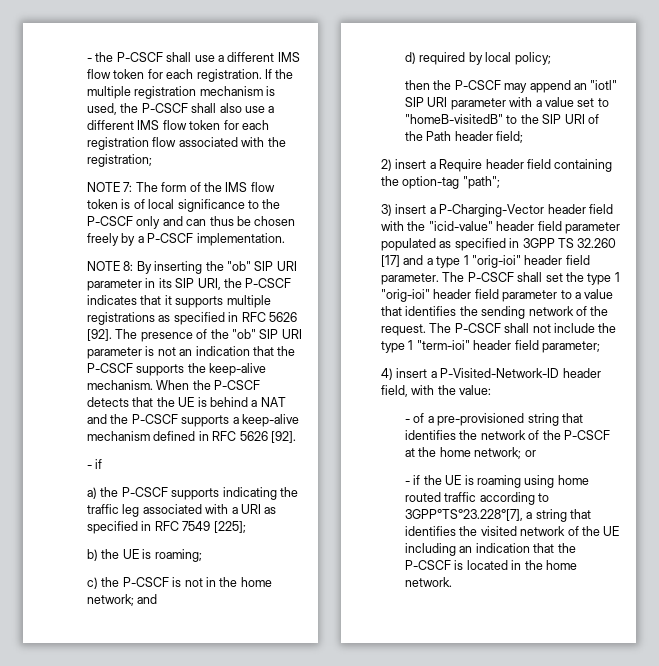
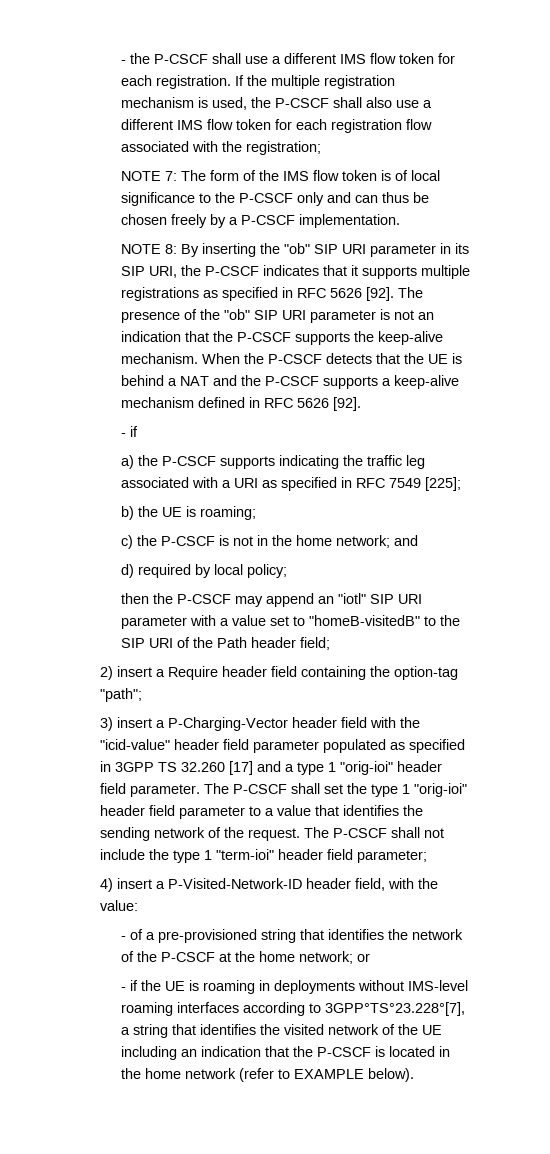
- - if the UE is roaming using home routed traffic according to 3GPP°TS°23.228°[7], a string that identifies the visited network of the UE including an indication that the P-CSCF is located in the home network.
+ - if the UE is roaming in deployments without IMS-level roaming interfaces according to 3GPP°TS°23.228°[7], a string that identifies the visited network of the UE including an indication that the P-CSCF is located in the home network (refer to EXAMPLE below).

